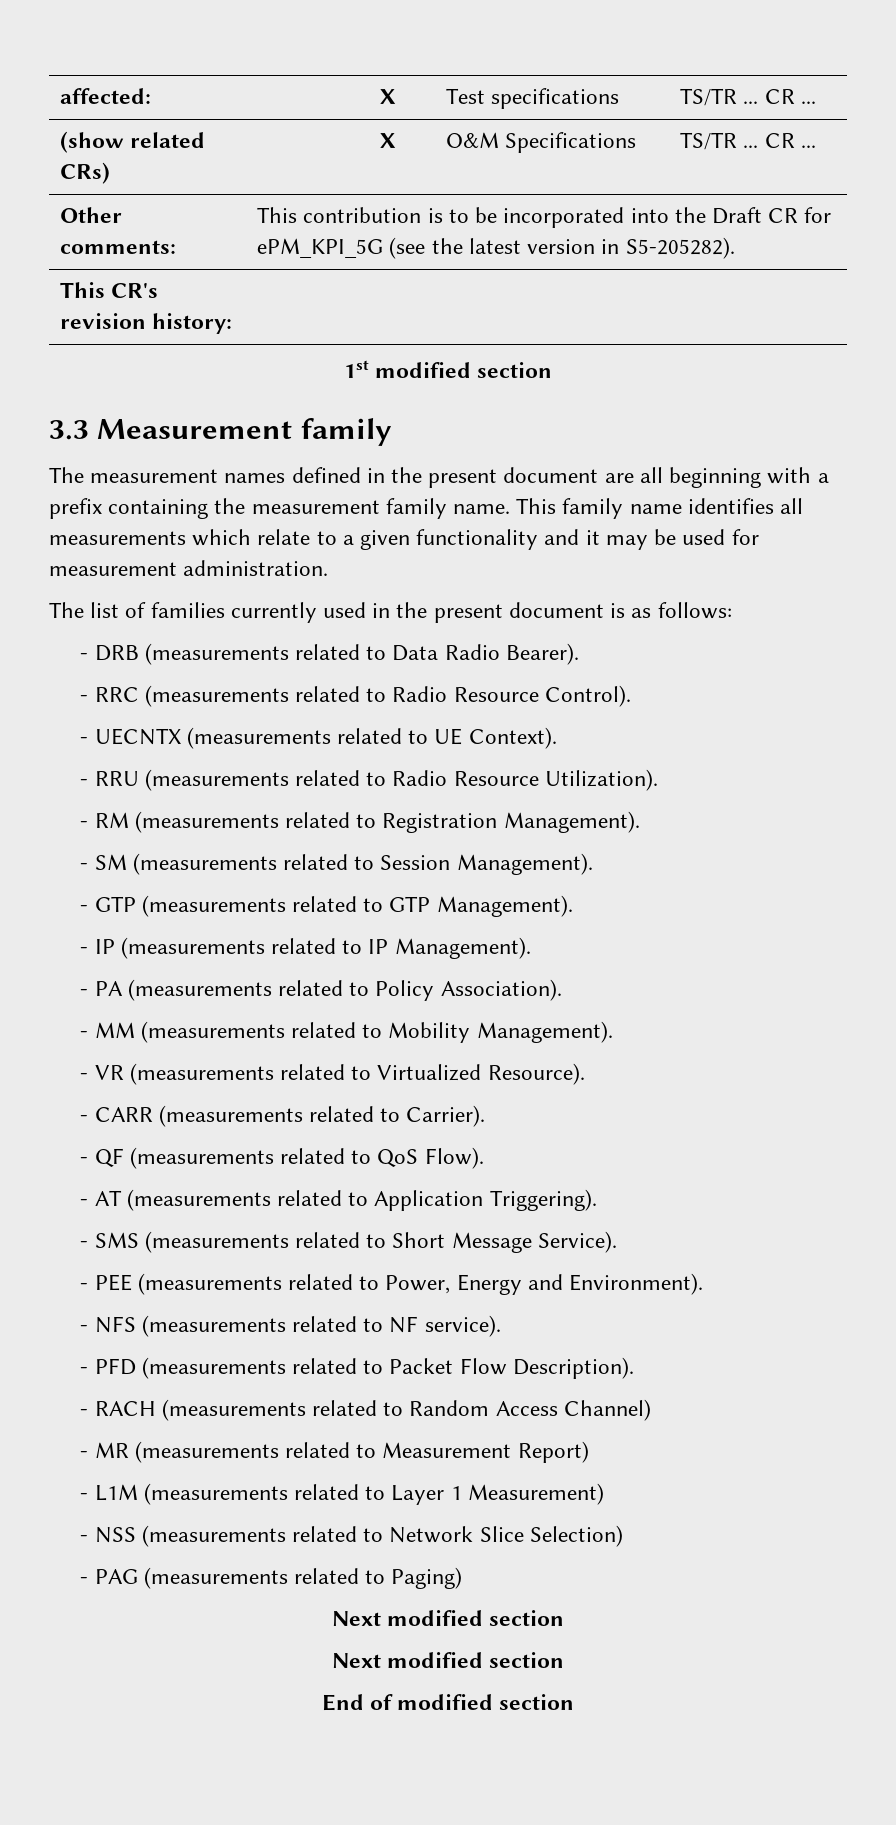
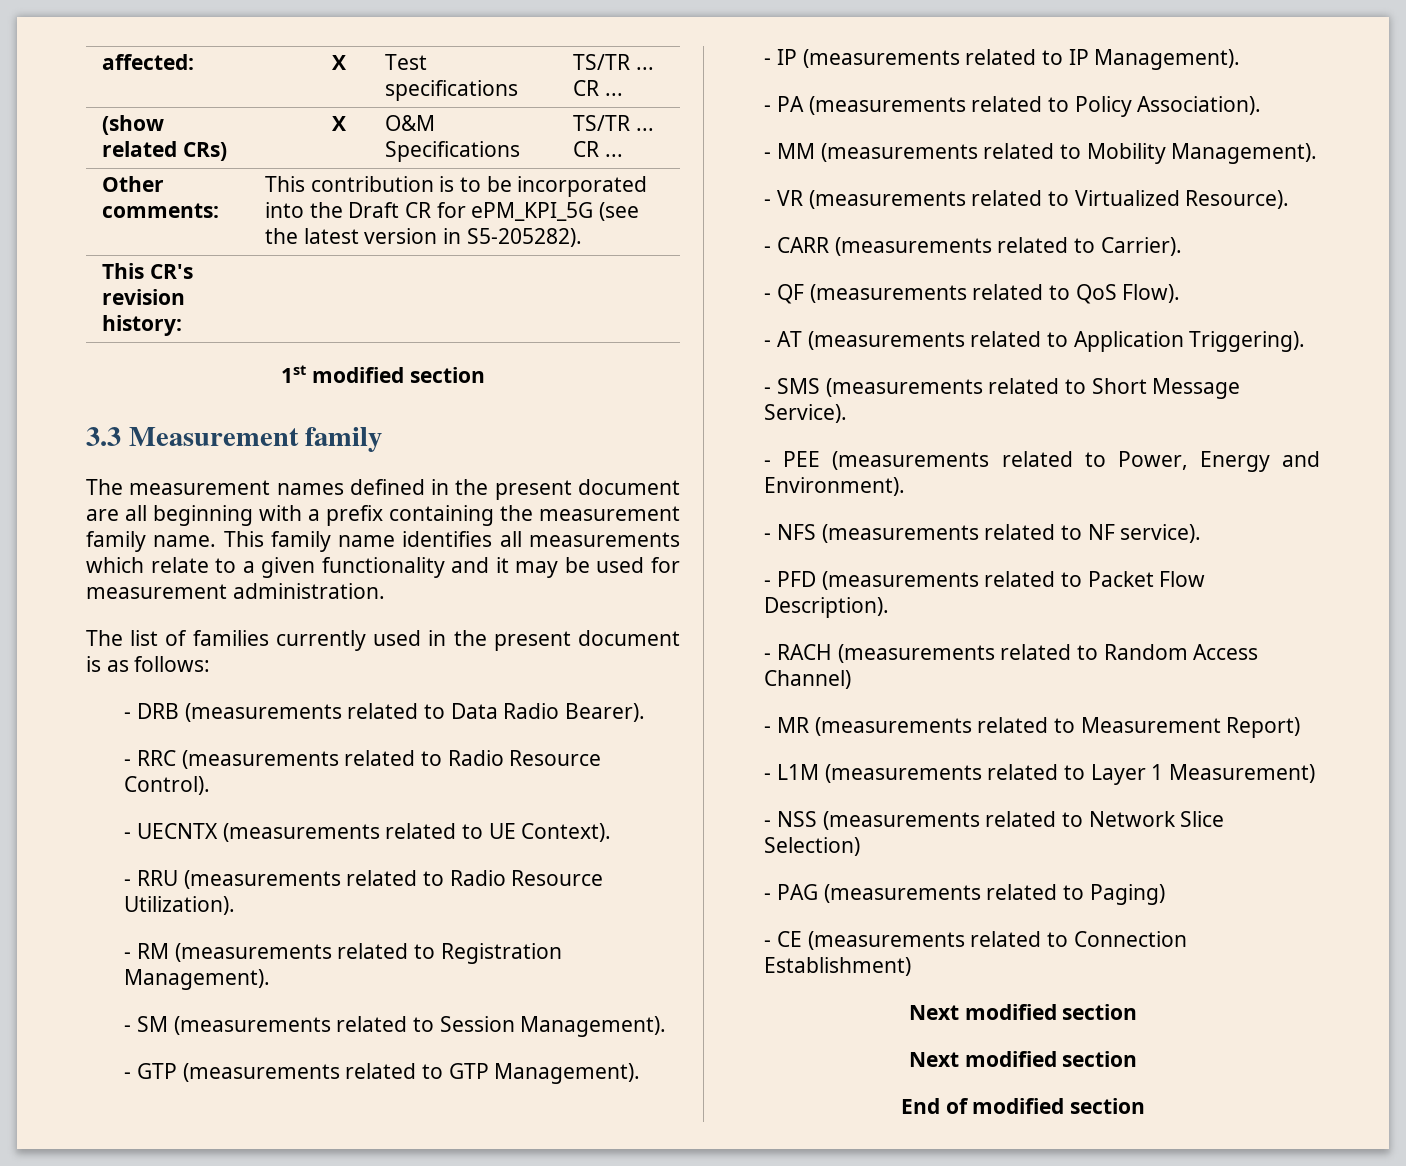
+ - CE (measurements related to Connection Establishment)

